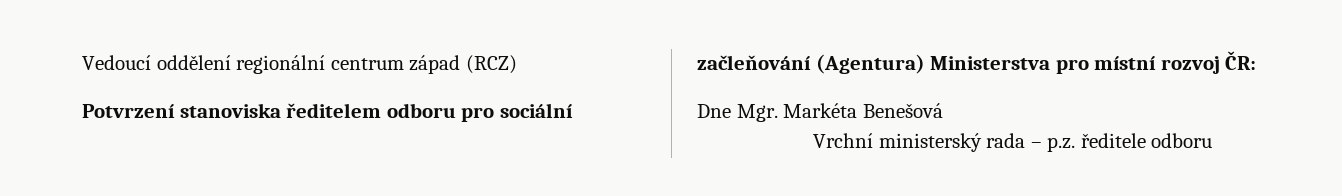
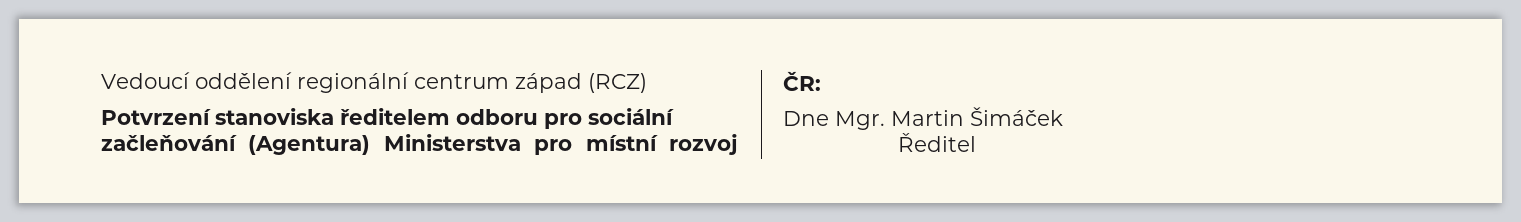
- Dne Mgr. Markéta Benešová
- Vrchní ministerský rada – p.z. ředitele odboru
+ Dne Mgr. Martin Šimáček
+ Ředitel

